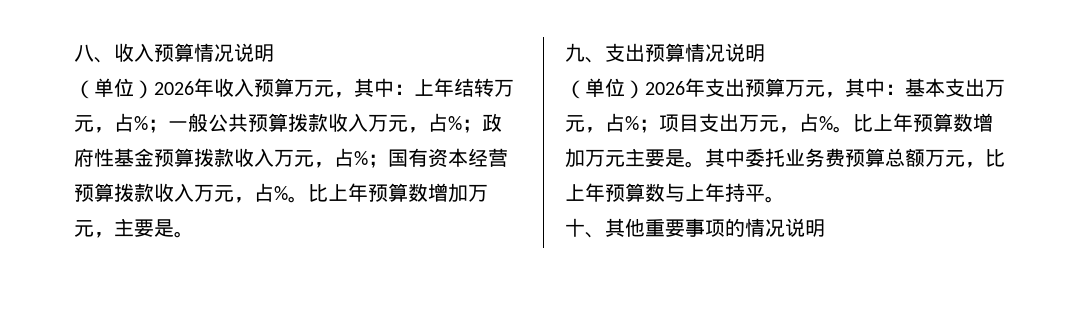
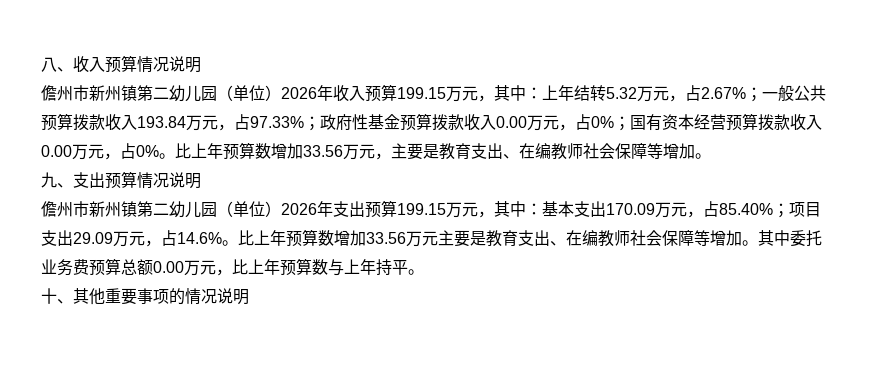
- （单位）2026年收入预算万元，其中：上年结转万元，占%；一般公共预算拨款收入万元，占%；政府性基金预算拨款收入万元，占%；国有资本经营预算拨款收入万元，占%。比上年预算数增加万元，主要是。
+ 儋州市新州镇第二幼儿园（单位）2026年收入预算199.15万元，其中：上年结转5.32万元，占2.67%；一般公共预算拨款收入193.84万元，占97.33%；政府性基金预算拨款收入0.00万元，占0%；国有资本经营预算拨款收入0.00万元，占0%。比上年预算数增加33.56万元，主要是教育支出、在编教师社会保障等增加。
- （单位）2026年支出预算万元，其中：基本支出万元，占%；项目支出万元，占%。比上年预算数增加万元主要是。
+ 儋州市新州镇第二幼儿园（单位）2026年支出预算199.15万元，其中：基本支出170.09万元，占85.40%；项目支出29.09万元，占14.6%。比上年预算数增加33.56万元主要是教育支出、在编教师社会保障等增加。
- 其中委托业务费预算总额万元，比上年预算数与上年持平。
+ 其中委托业务费预算总额0.00万元，比上年预算数与上年持平。

